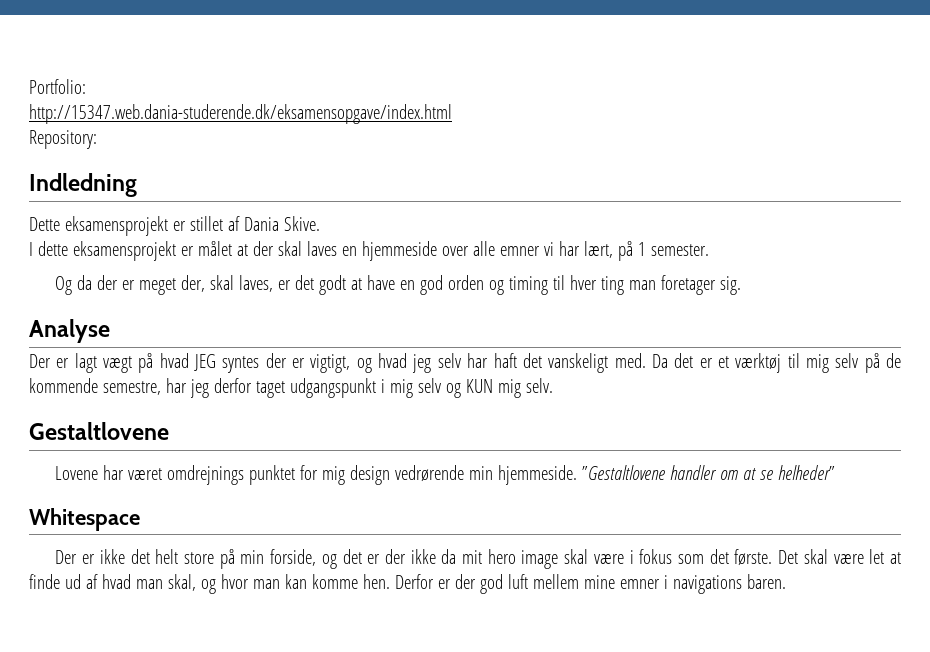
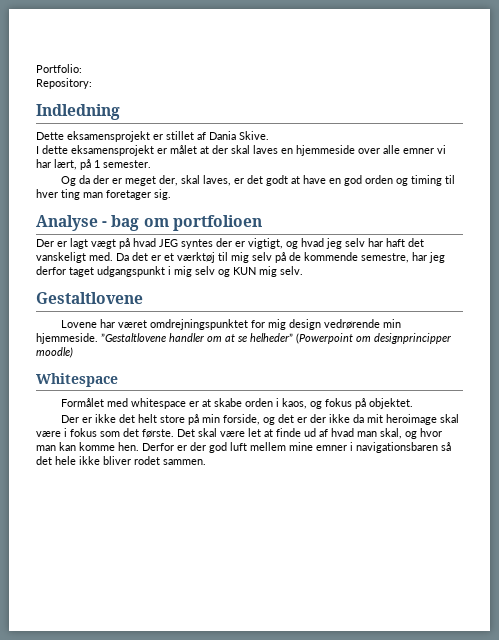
- http://15347.web.dania-studerende.dk/eksamensopgave/index.html
- Analyse
+ Analyse - bag om portfolioen
- Lovene har været omdrejnings punktet for mig design vedrørende min hjemmeside. ”Gestaltlovene handler om at se helheder”
+ Lovene har været omdrejningspunktet for mig design vedrørende min hjemmeside. ”Gestaltlovene handler om at se helheder” (Powerpoint om designprincipper moodle)
  Whitespace
+ Formålet med whitespace er at skabe orden i kaos, og fokus på objektet.
- Der er ikke det helt store på min forside, og det er der ikke da mit hero image skal være i fokus som det første.
+ Der er ikke det helt store på min forside, og det er der ikke da mit heroimage skal være i fokus som det første.
- Derfor er der god luft mellem mine emner i navigations baren.
+ Derfor er der god luft mellem mine emner i navigationsbaren så det hele ikke bliver rodet sammen.

